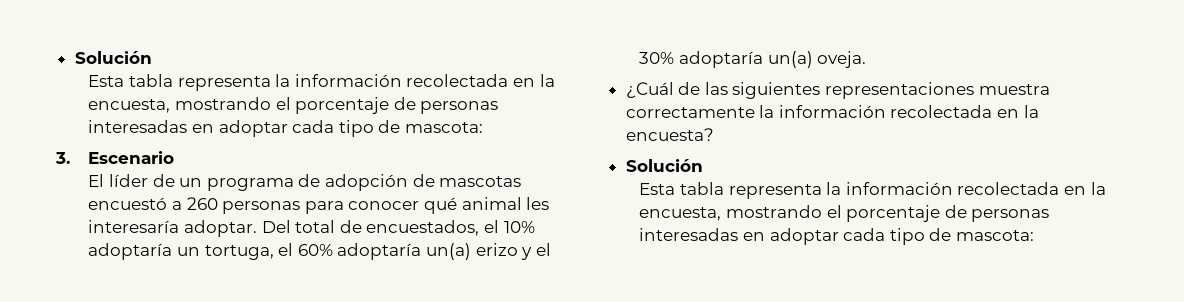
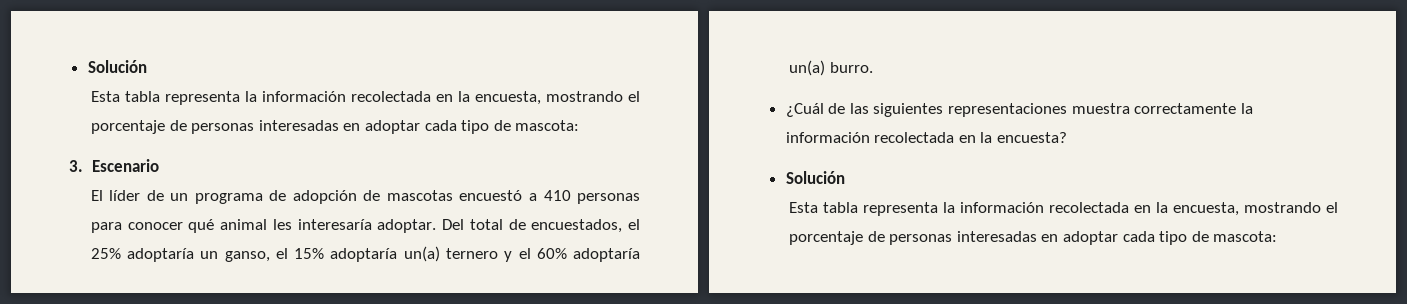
- El líder de un programa de adopción de mascotas encuestó a 260 personas para conocer qué animal les interesaría adoptar.
+ El líder de un programa de adopción de mascotas encuestó a 410 personas para conocer qué animal les interesaría adoptar.
- Del total de encuestados, el 10% adoptaría un tortuga, el 60% adoptaría un(a) erizo y el 30% adoptaría un(a) oveja.
+ Del total de encuestados, el 25% adoptaría un ganso, el 15% adoptaría un(a) ternero y el 60% adoptaría un(a) burro.

